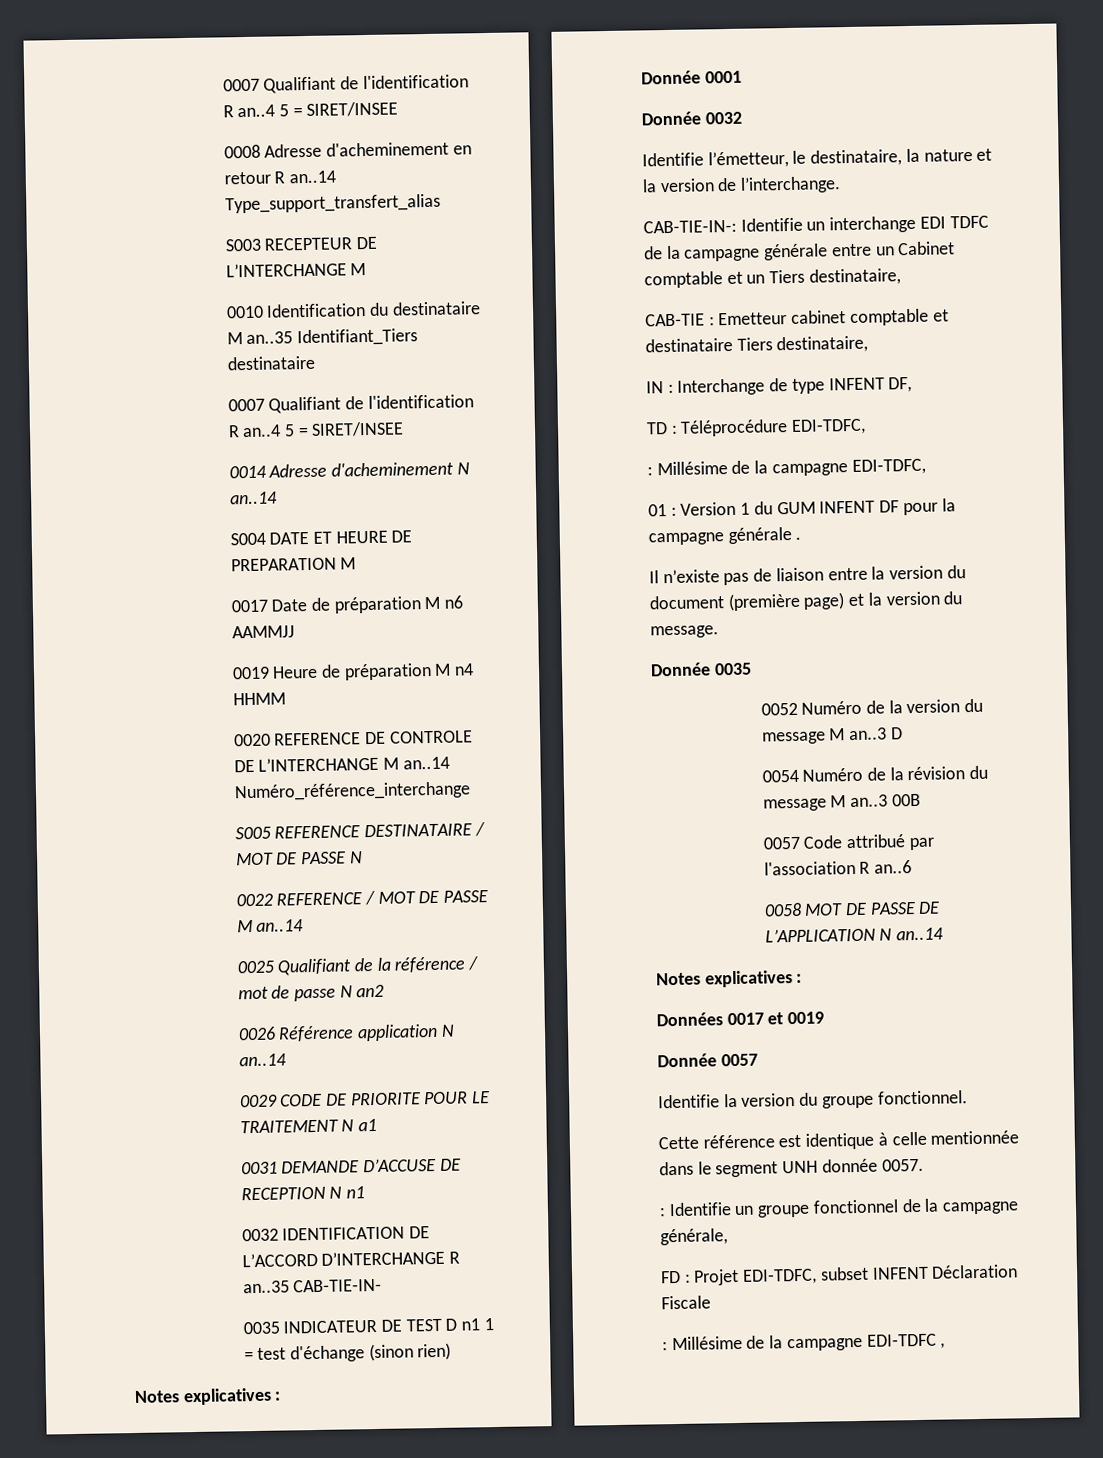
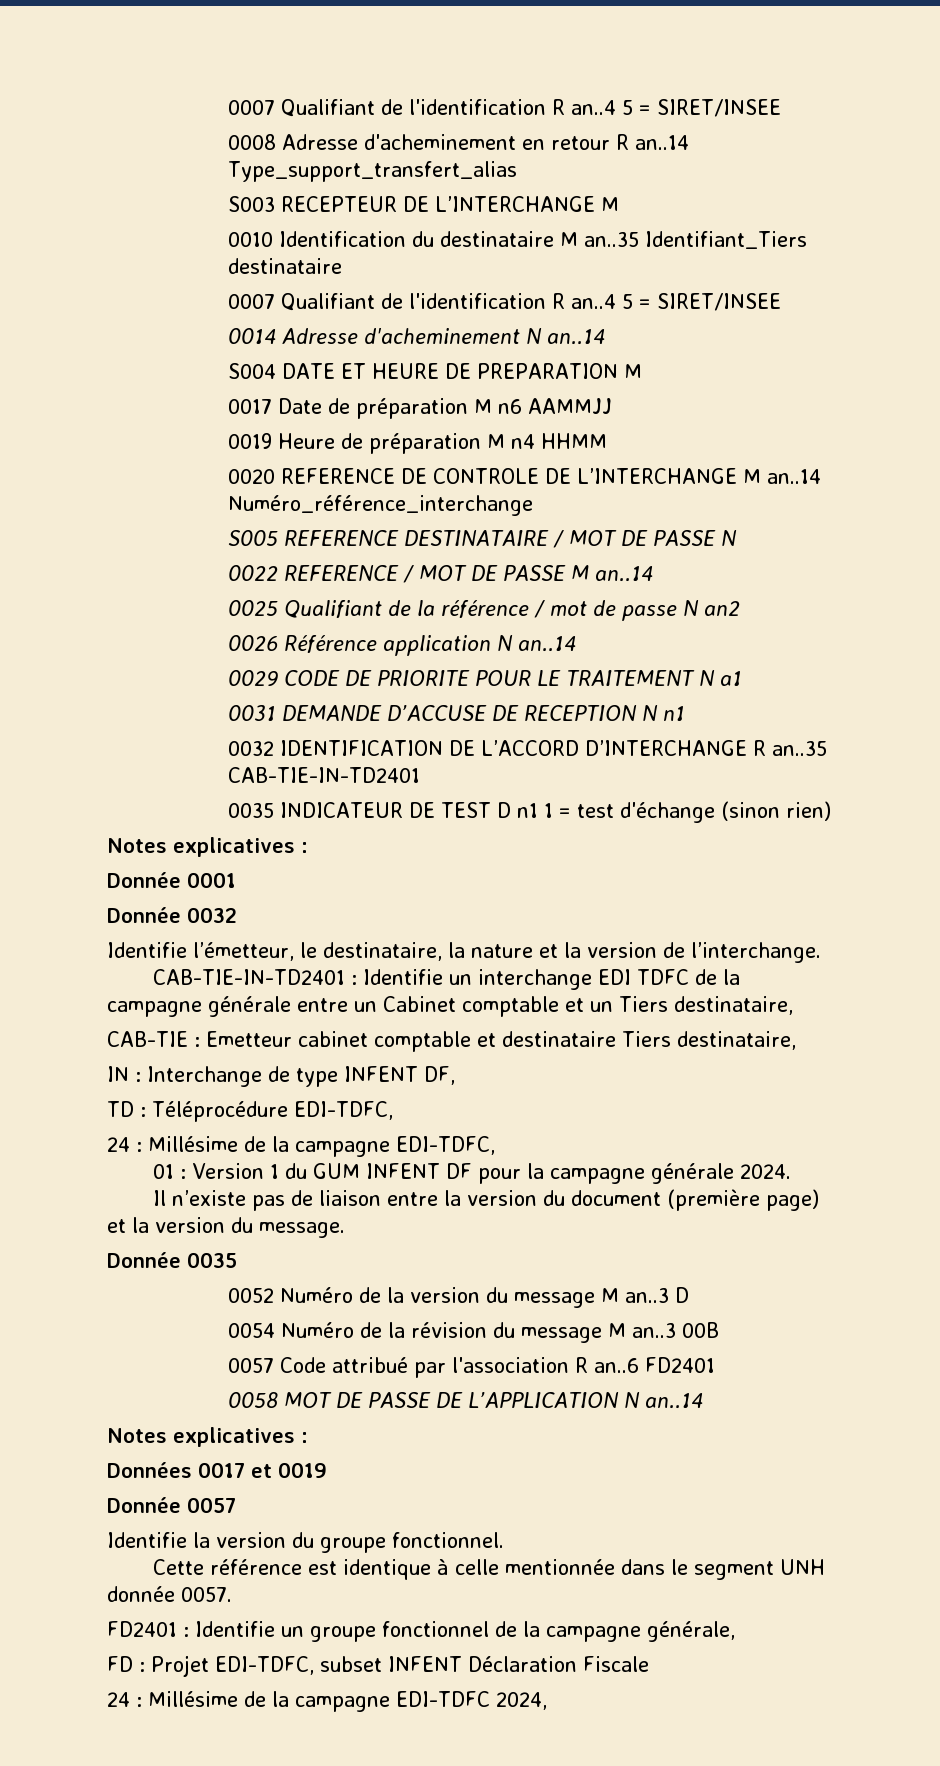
- 0032 IDENTIFICATION DE L’ACCORD D’INTERCHANGE R an..35 CAB-TIE-IN-
+ 0032 IDENTIFICATION DE L’ACCORD D’INTERCHANGE R an..35 CAB-TIE-IN-TD2401
- CAB-TIE-IN-: Identifie un interchange EDI TDFC de la campagne générale entre un Cabinet comptable et un Tiers destinataire,
+ CAB-TIE-IN-TD2401 : Identifie un interchange EDI TDFC de la campagne générale entre un Cabinet comptable et un Tiers destinataire,
- : Millésime de la campagne EDI-TDFC,
+ 24 : Millésime de la campagne EDI-TDFC,
- 01 : Version 1 du GUM INFENT DF pour la campagne générale .
+ 01 : Version 1 du GUM INFENT DF pour la campagne générale 2024.
- 0057 Code attribué par l'association R an..6
+ 0057 Code attribué par l'association R an..6 FD2401
- : Identifie un groupe fonctionnel de la campagne générale,
+ FD2401 : Identifie un groupe fonctionnel de la campagne générale,
- : Millésime de la campagne EDI-TDFC ,
+ 24 : Millésime de la campagne EDI-TDFC 2024,

